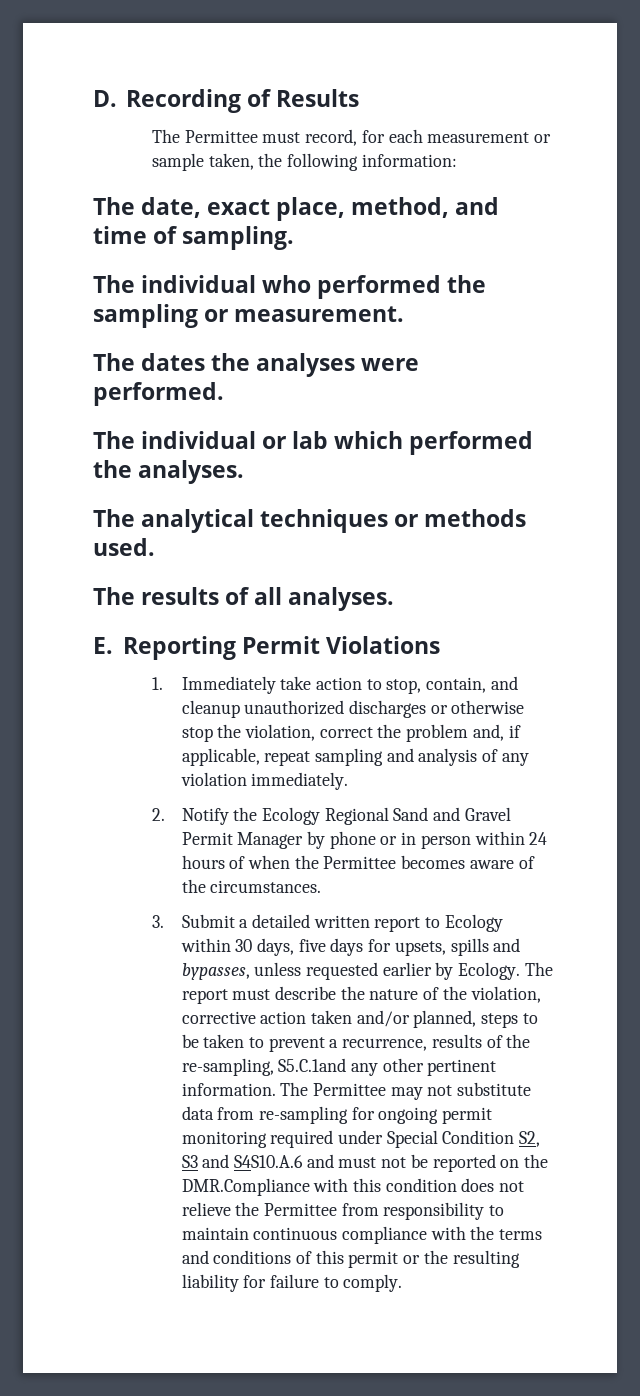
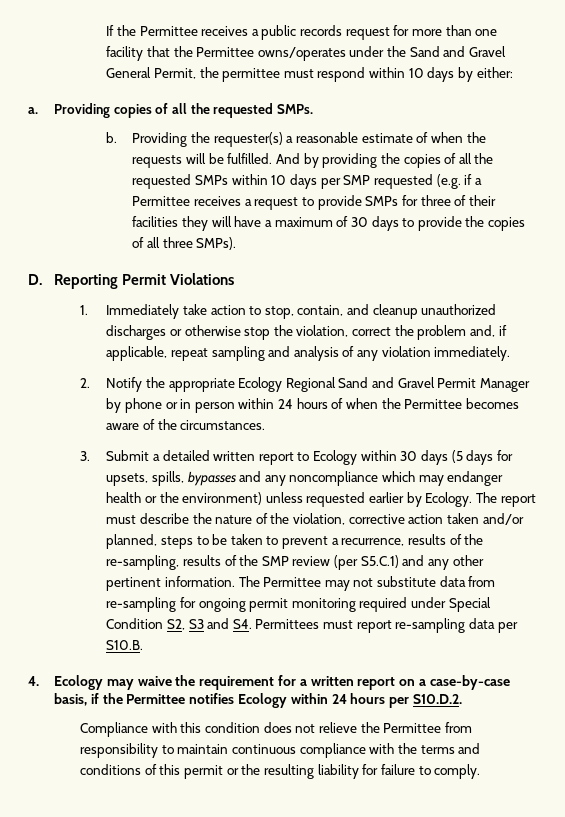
- D. Recording of Results
- The Permittee must record, for each measurement or sample taken, the following information:
- The date, exact place, method, and time of sampling.
- The individual who performed the sampling or measurement.
- The dates the analyses were performed.
- The individual or lab which performed the analyses.
- The analytical techniques or methods used.
- The results of all analyses.
- E. Reporting Permit Violations
+ If the Permittee receives a public records request for more than one facility that the Permittee owns/operates under the Sand and Gravel General Permit, the permittee must respond within 10 days by either:
+ a. Providing copies of all the requested SMPs.
+ b. Providing the requester(s) a reasonable estimate of when the requests will be fulfilled. And by providing the copies of all the requested SMPs within 10 days per SMP requested (e.g. if a Permittee receives a request to provide SMPs for three of their facilities they will have a maximum of 30 days to provide the copies of all three SMPs).
+ D. Reporting Permit Violations
- 2. Notify the Ecology Regional Sand and Gravel Permit Manager by phone or in person within 24 hours of when the Permittee becomes aware of the circumstances.
+ 2. Notify the appropriate Ecology Regional Sand and Gravel Permit Manager by phone or in person within 24 hours of when the Permittee becomes aware of the circumstances.
- 3. Submit a detailed written report to Ecology within 30 days, five days for upsets, spills and bypasses, unless requested earlier by Ecology.
+ 3. Submit a detailed written report to Ecology within 30 days (5 days for upsets, spills, bypasses and any noncompliance which may endanger health or the environment) unless requested earlier by Ecology.
- The report must describe the nature of the violation, corrective action taken and/or planned, steps to be taken to prevent a recurrence, results of the re-sampling, S5.C.1and any other pertinent information.
+ The report must describe the nature of the violation, corrective action taken and/or planned, steps to be taken to prevent a recurrence, results of the re-sampling, results of the SMP review (per S5.C.1) and any other pertinent information.
- The Permittee may not substitute data from re-sampling for ongoing permit monitoring required under Special Condition S2, S3 and S4S10.A.6 and must not be reported on the DMR.Compliance with this condition does not relieve the Permittee from responsibility to maintain continuous compliance with the terms and conditions of this permit or the resulting liability for failure to comply.
+ The Permittee may not substitute data from re-sampling for ongoing permit monitoring required under Special Condition S2, S3 and S4. Permittees must report re-sampling data per S10.B.
+ 4. Ecology may waive the requirement for a written report on a case-by-case basis, if the Permittee notifies Ecology within 24 hours per S10.D.2.
+ Compliance with this condition does not relieve the Permittee from responsibility to maintain continuous compliance with the terms and conditions of this permit or the resulting liability for failure to comply.

